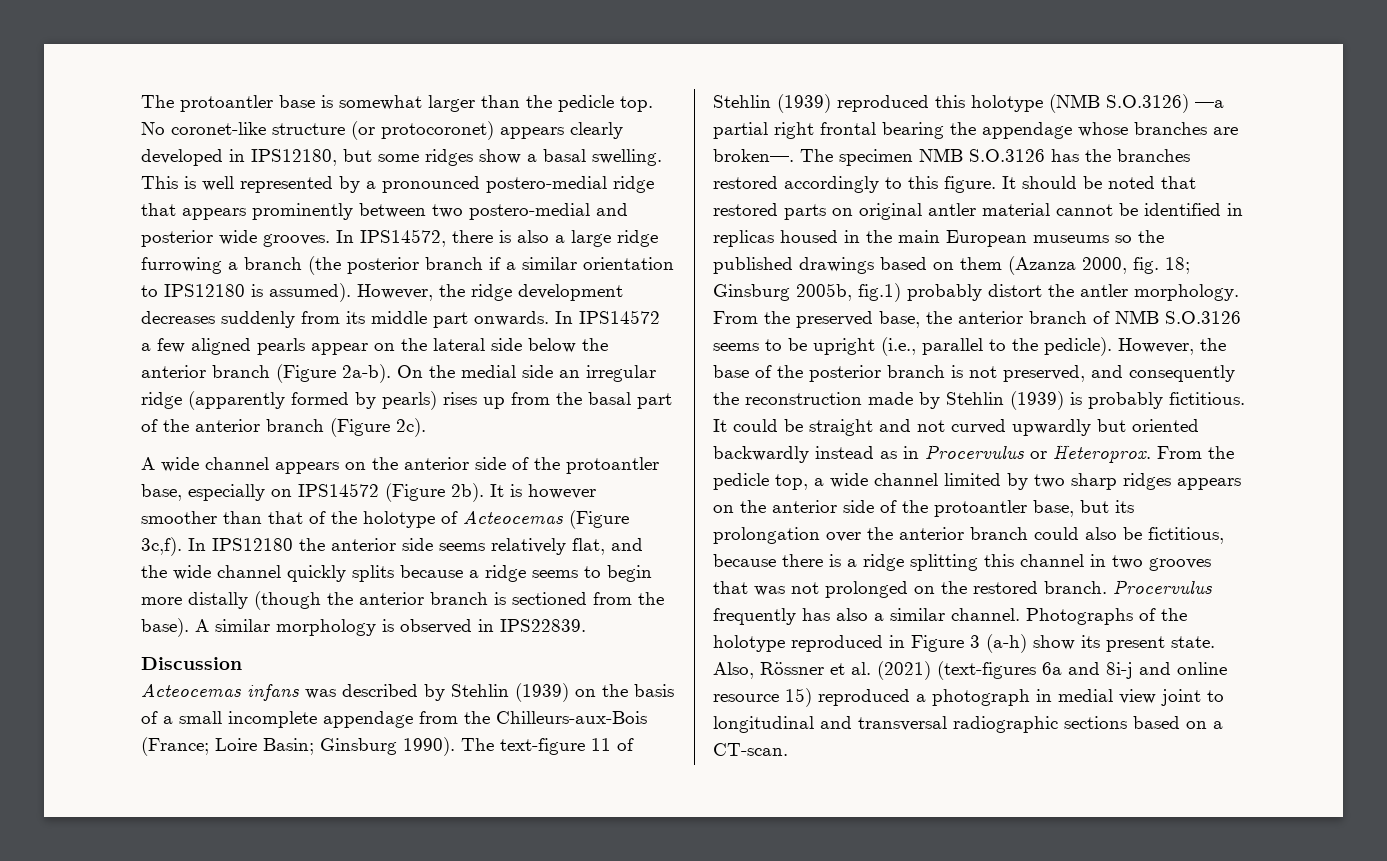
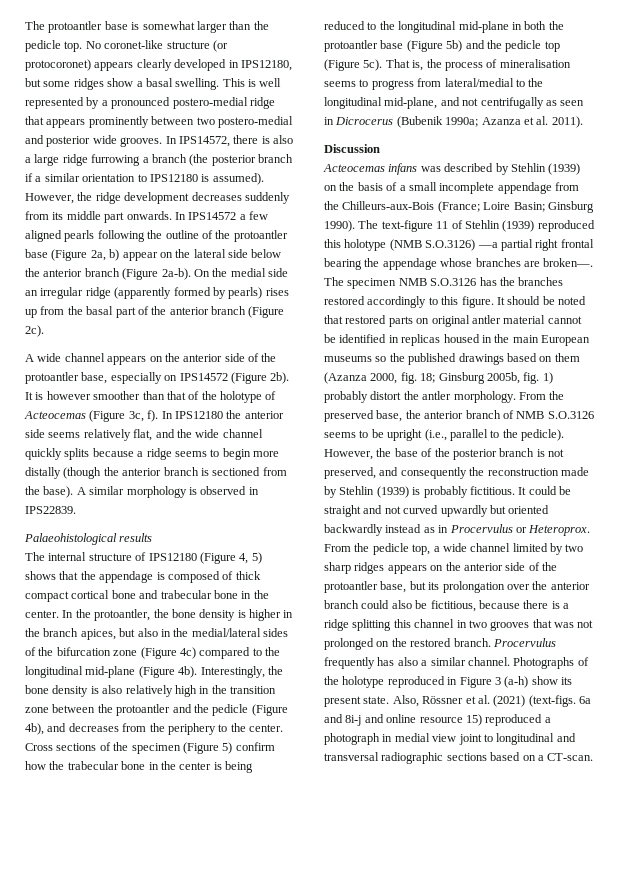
- In IPS14572 a few aligned pearls appear on the lateral side below the anterior branch (Figure 2a-b).
+ In IPS14572 a few aligned pearls following the outline of the protoantler base (Figure 2a, b) appear on the lateral side below the anterior branch (Figure 2a-b).
- It is however smoother than that of the holotype of Acteocemas (Figure 3c,f).
+ It is however smoother than that of the holotype of Acteocemas (Figure 3c, f).
+ Palaeohistological results
+ The internal structure of IPS12180 (Figure 4, 5) shows that the appendage is composed of thick compact cortical bone and trabecular bone in the center. In the protoantler, the bone density is higher in the branch apices, but also in the medial/lateral sides of the bifurcation zone (Figure 4c) compared to the longitudinal mid-plane (Figure 4b). Interestingly, the bone density is also relatively high in the transition zone between the protoantler and the pedicle (Figure 4b), and decreases from the periphery to the center. Cross sections of the specimen (Figure 5) confirm how the trabecular bone in the center is being reduced to the longitudinal mid-plane in both the protoantler base (Figure 5b) and the pedicle top (Figure 5c). That is, the process of mineralisation seems to progress from lateral/medial to the longitudinal mid-plane, and not centrifugally as seen in Dicrocerus (Bubenik 1990a; Azanza et al. 2011).
- It should be noted that restored parts on original antler material cannot be identified in replicas housed in the main European museums so the published drawings based on them (Azanza 2000, fig. 18; Ginsburg 2005b, fig.1) probably distort the antler morphology.
+ It should be noted that restored parts on original antler material cannot be identified in replicas housed in the main European museums so the published drawings based on them (Azanza 2000, fig. 18; Ginsburg 2005b, fig. 1) probably distort the antler morphology.
- Also, Rössner et al. (2021) (text-figures 6a and 8i-j and online resource 15) reproduced a photograph in medial view joint to longitudinal and transversal radiographic sections based on a CT-scan.
+ Also, Rössner et al. (2021) (text-figs. 6a and 8i-j and online resource 15) reproduced a photograph in medial view joint to longitudinal and transversal radiographic sections based on a CT-scan.

